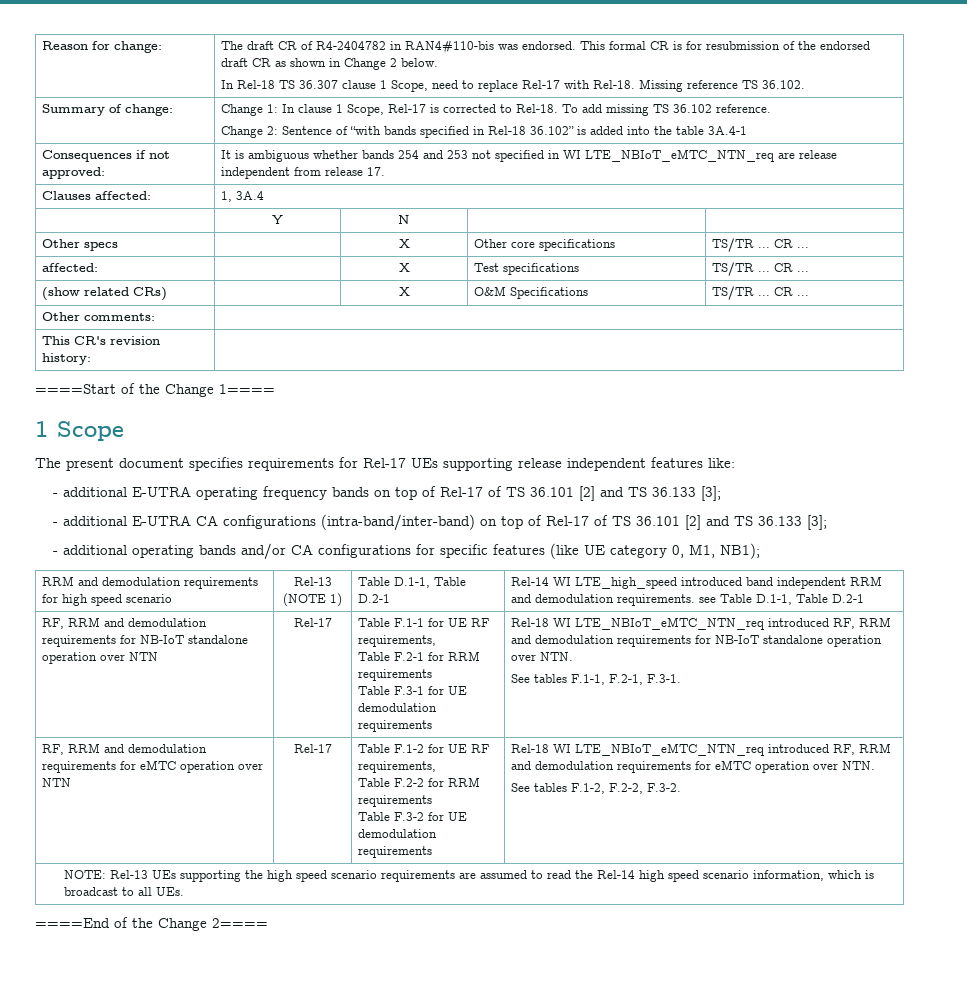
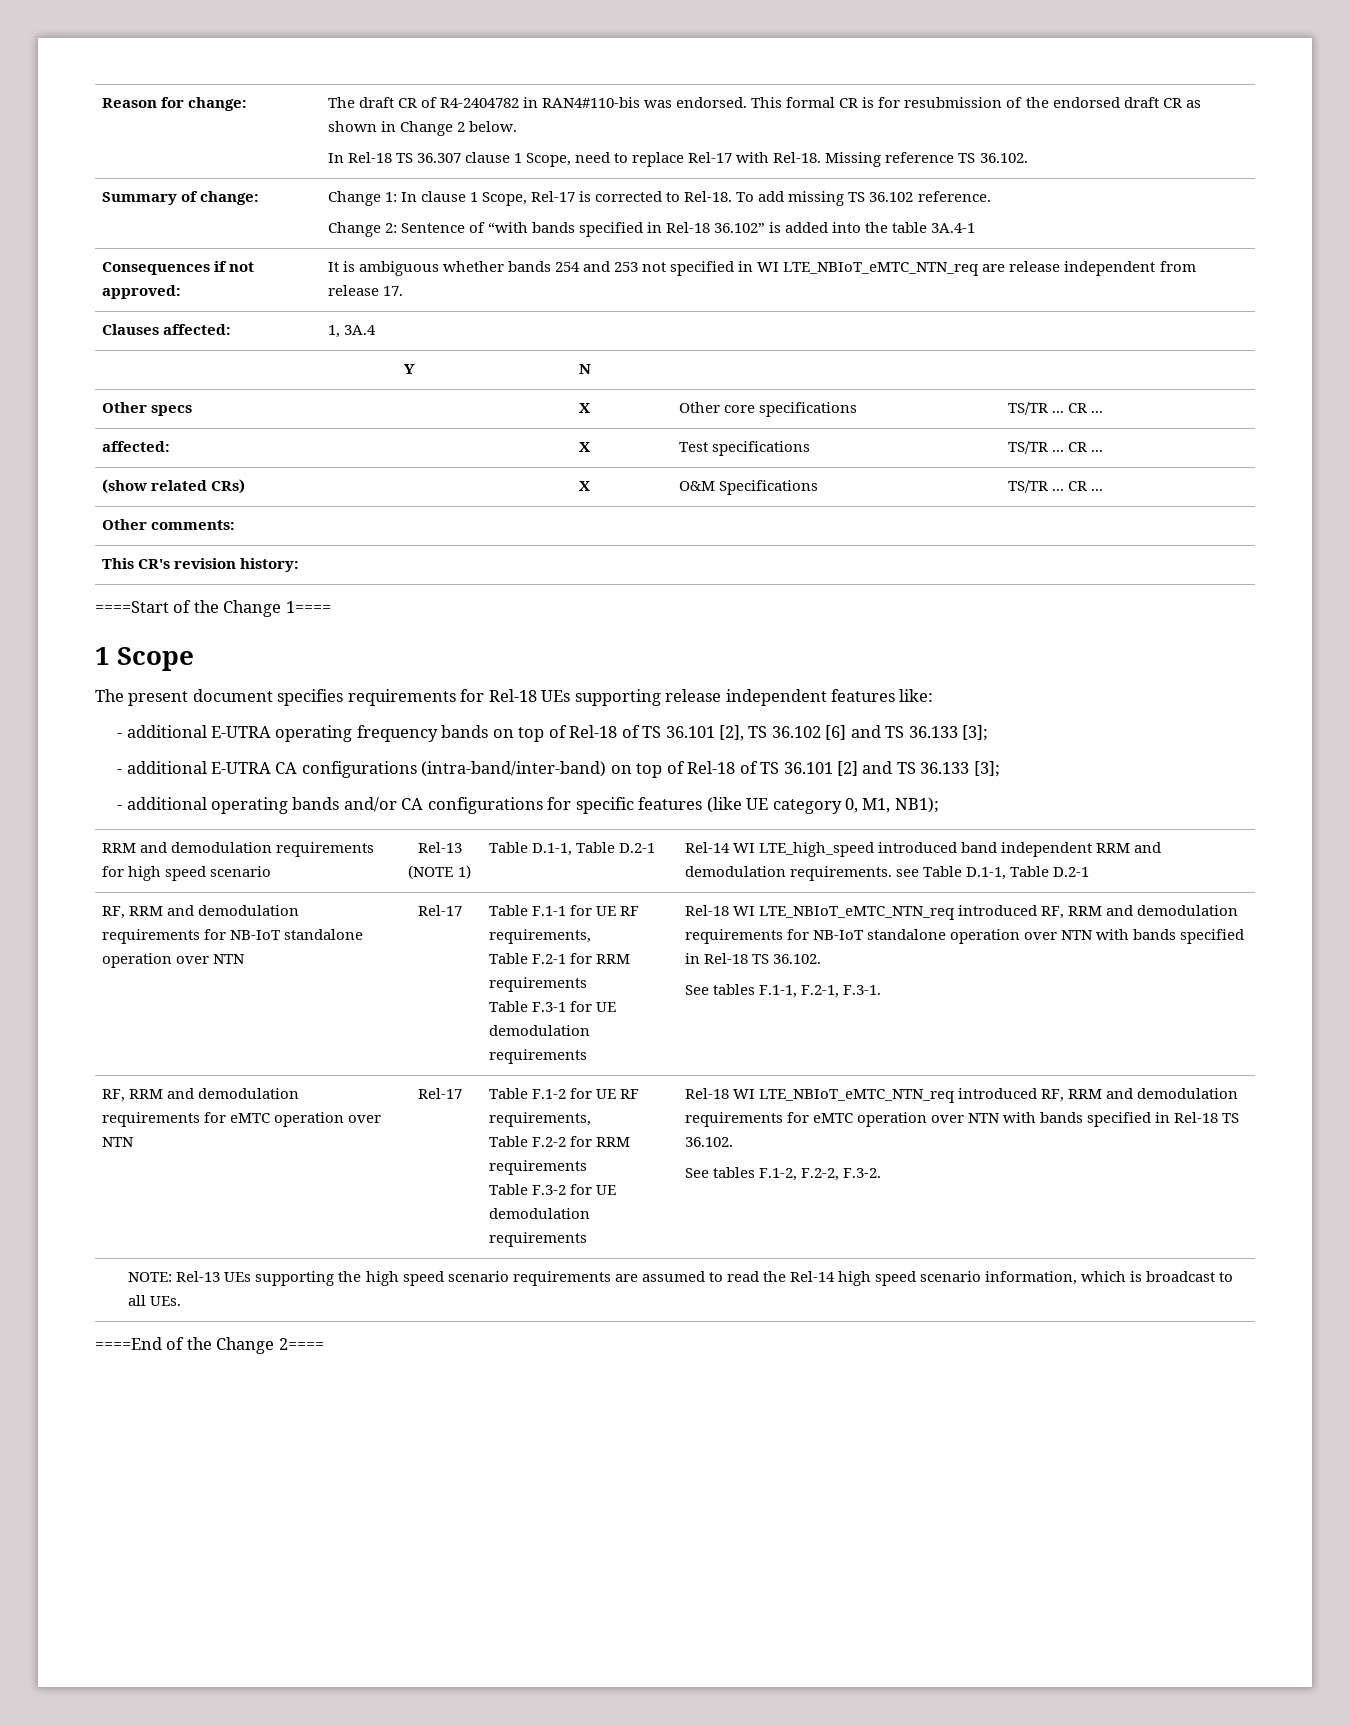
- The present document specifies requirements for Rel-17 UEs supporting release independent features like:
+ The present document specifies requirements for Rel-18 UEs supporting release independent features like:
- - additional E-UTRA operating frequency bands on top of Rel-17 of TS 36.101 [2] and TS 36.133 [3];
+ - additional E-UTRA operating frequency bands on top of Rel-18 of TS 36.101 [2], TS 36.102 [6] and TS 36.133 [3];
- - additional E-UTRA CA configurations (intra-band/inter-band) on top of Rel-17 of TS 36.101 [2] and TS 36.133 [3];
+ - additional E-UTRA CA configurations (intra-band/inter-band) on top of Rel-18 of TS 36.101 [2] and TS 36.133 [3];
- Rel-18 WI LTE_NBIoT_eMTC_NTN_req introduced RF, RRM and demodulation requirements for NB-IoT standalone operation over NTN.
+ Rel-18 WI LTE_NBIoT_eMTC_NTN_req introduced RF, RRM and demodulation requirements for NB-IoT standalone operation over NTN with bands specified in Rel-18 TS 36.102.
- Rel-18 WI LTE_NBIoT_eMTC_NTN_req introduced RF, RRM and demodulation requirements for eMTC operation over NTN.
+ Rel-18 WI LTE_NBIoT_eMTC_NTN_req introduced RF, RRM and demodulation requirements for eMTC operation over NTN with bands specified in Rel-18 TS 36.102.

